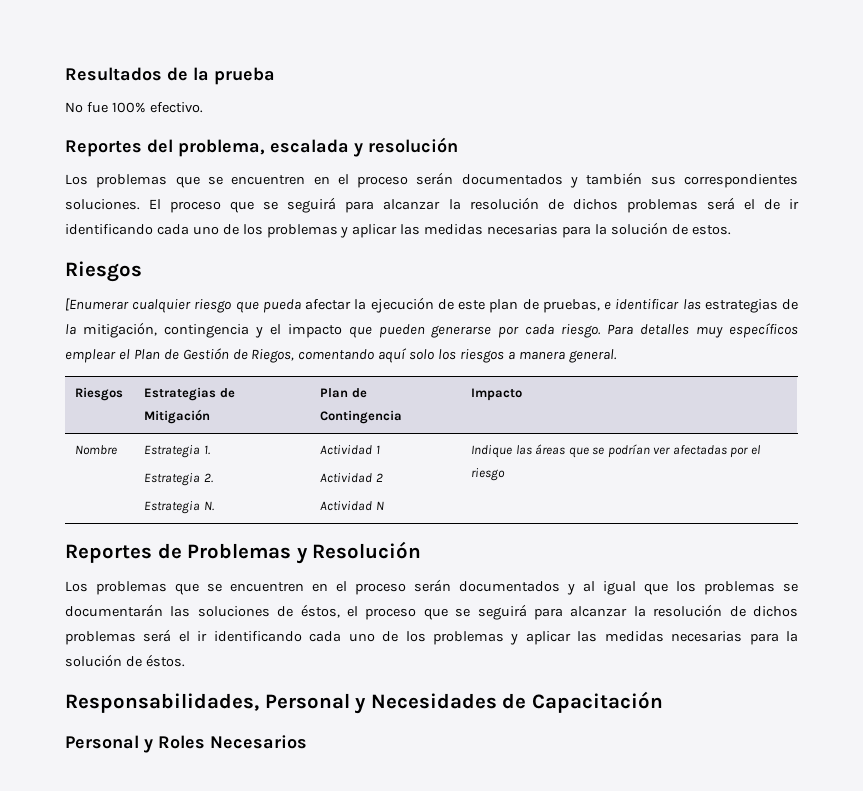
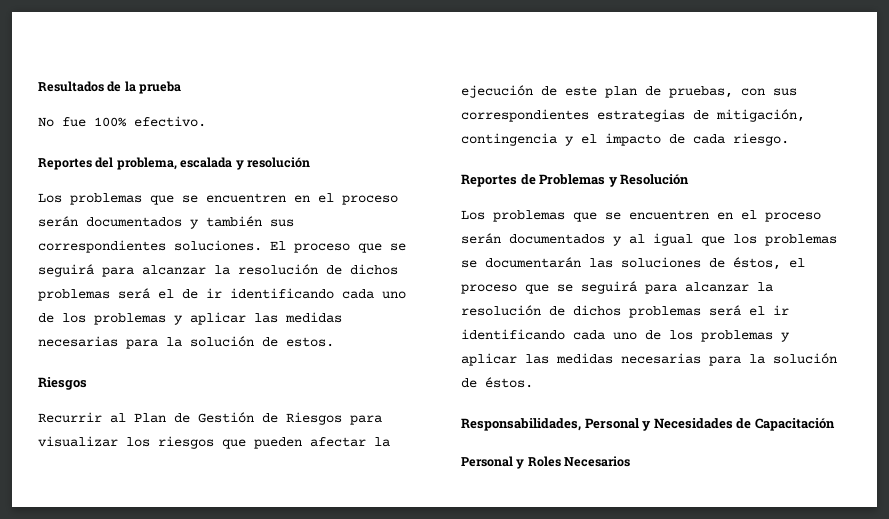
- [Enumerar cualquier riesgo que pueda afectar la ejecución de este plan de pruebas, e identificar las estrategias de la mitigación, contingencia y el impacto que pueden generarse por cada riesgo. Para detalles muy específicos emplear el Plan de Gestión de Riegos, comentando aquí solo los riesgos a manera general.
- Riesgos | Estrategias de Mitigación | Plan de Contingencia | Impacto
- Nombre | Estrategia 1.
- Estrategia 2.
- Estrategia N. | Actividad 1
- Actividad 2
- Actividad N | Indique las áreas que se podrían ver afectadas por el riesgo
+ Recurrir al Plan de Gestión de Riesgos para visualizar los riesgos que pueden afectar la ejecución de este plan de pruebas, con sus correspondientes estrategias de mitigación, contingencia y el impacto de cada riesgo.

